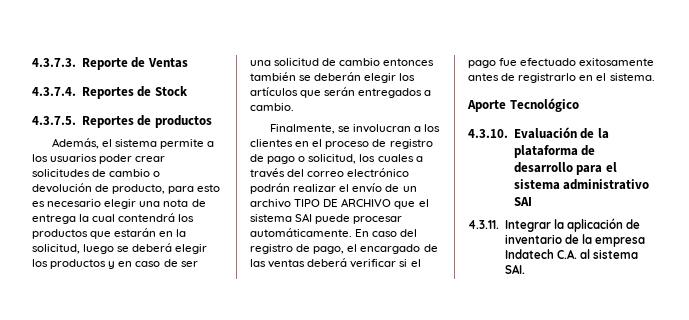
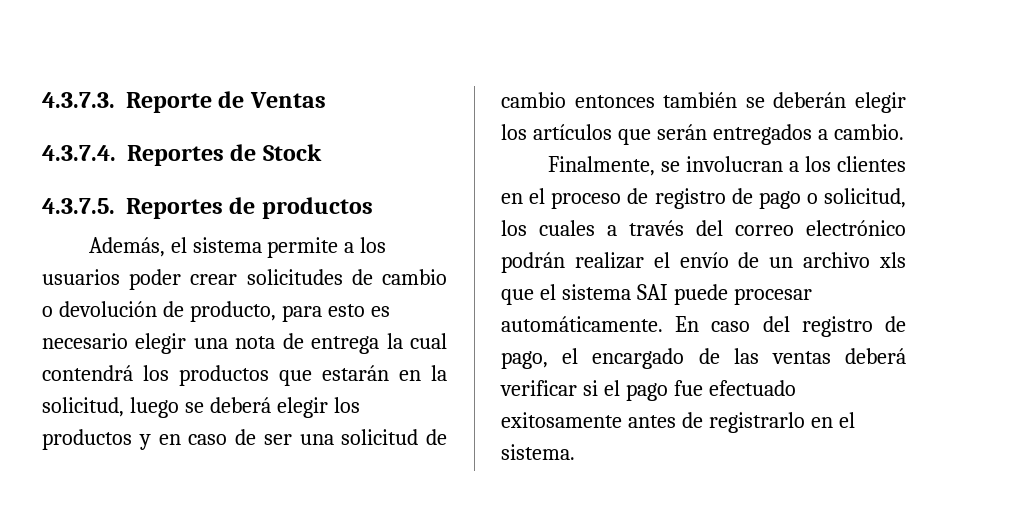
- Finalmente, se involucran a los clientes en el proceso de registro de pago o solicitud, los cuales a través del correo electrónico podrán realizar el envío de un archivo TIPO DE ARCHIVO que el sistema SAI puede procesar automáticamente.
+ Finalmente, se involucran a los clientes en el proceso de registro de pago o solicitud, los cuales a través del correo electrónico podrán realizar el envío de un archivo xls que el sistema SAI puede procesar automáticamente.
- Aporte Tecnológico
- 4.3.10. Evaluación de la plataforma de desarrollo para el sistema administrativo SAI
- 4.3.11. Integrar la aplicación de inventario de la empresa Indatech C.A. al sistema SAI.

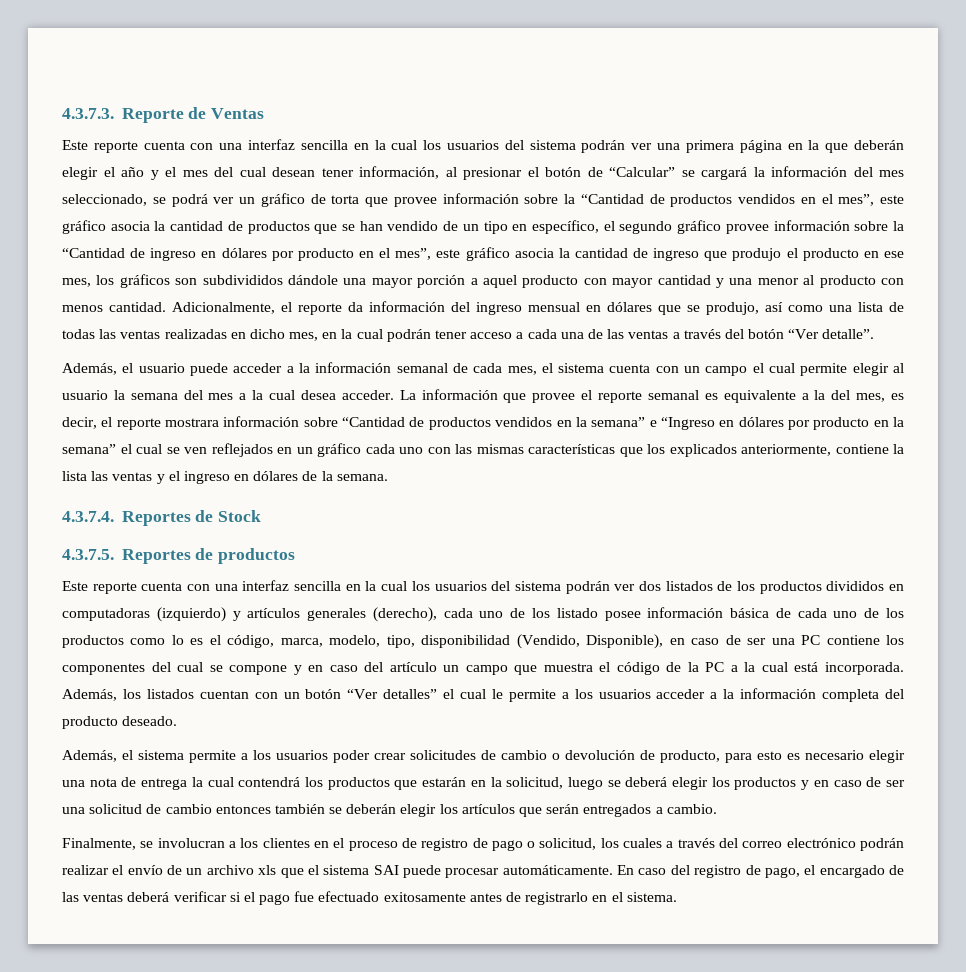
+ Este reporte cuenta con una interfaz sencilla en la cual los usuarios del sistema podrán ver una primera página en la que deberán elegir el año y el mes del cual desean tener información, al presionar el botón de “Calcular” se cargará la información del mes seleccionado, se podrá ver un gráfico de torta que provee información sobre la “Cantidad de productos vendidos en el mes”, este gráfico asocia la cantidad de productos que se han vendido de un tipo en específico, el segundo gráfico provee información sobre la “Cantidad de ingreso en dólares por producto en el mes”, este gráfico asocia la cantidad de ingreso que produjo el producto en ese mes, los gráficos son subdivididos dándole una mayor porción a aquel producto con mayor cantidad y una menor al producto con menos cantidad. Adicionalmente, el reporte da información del ingreso mensual en dólares que se produjo, así como una lista de todas las ventas realizadas en dicho mes, en la cual podrán tener acceso a cada una de las ventas a través del botón “Ver detalle”.
+ Además, el usuario puede acceder a la información semanal de cada mes, el sistema cuenta con un campo el cual permite elegir al usuario la semana del mes a la cual desea acceder. La información que provee el reporte semanal es equivalente a la del mes, es decir, el reporte mostrara información sobre “Cantidad de productos vendidos en la semana” e “Ingreso en dólares por producto en la semana” el cual se ven reflejados en un gráfico cada uno con las mismas características que los explicados anteriormente, contiene la lista las ventas y el ingreso en dólares de la semana.
+ Este reporte cuenta con una interfaz sencilla en la cual los usuarios del sistema podrán ver dos listados de los productos divididos en computadoras (izquierdo) y artículos generales (derecho), cada uno de los listado posee información básica de cada uno de los productos como lo es el código, marca, modelo, tipo, disponibilidad (Vendido, Disponible), en caso de ser una PC contiene los componentes del cual se compone y en caso del artículo un campo que muestra el código de la PC a la cual está incorporada. Además, los listados cuentan con un botón “Ver detalles” el cual le permite a los usuarios acceder a la información completa del producto deseado.

